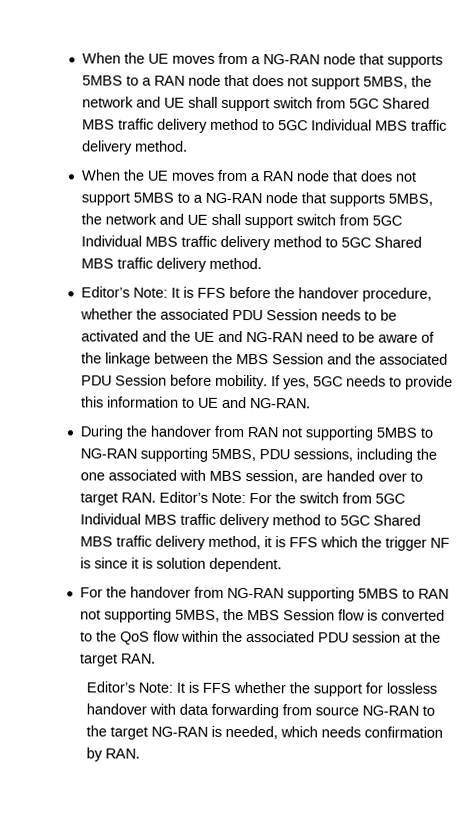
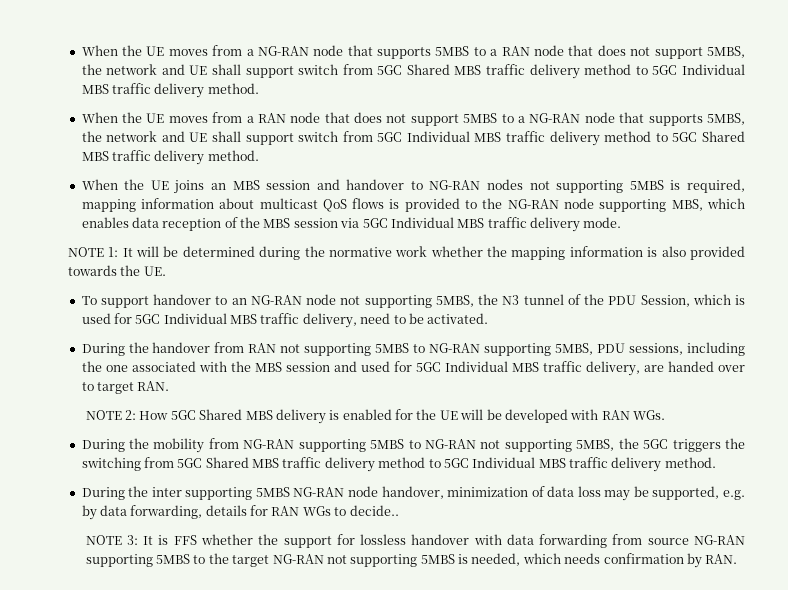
- Editor’s Note: It is FFS before the handover procedure, whether the associated PDU Session needs to be activated and the UE and NG-RAN need to be aware of the linkage between the MBS Session and the associated PDU Session before mobility. If yes, 5GC needs to provide this information to UE and NG-RAN.
+ When the UE joins an MBS session and handover to NG-RAN nodes not supporting 5MBS is required, mapping information about multicast QoS flows is provided to the NG-RAN node supporting MBS, which enables data reception of the MBS session via 5GC Individual MBS traffic delivery mode.
+ NOTE 1: It will be determined during the normative work whether the mapping information is also provided towards the UE.
+ To support handover to an NG-RAN node not supporting 5MBS, the N3 tunnel of the PDU Session, which is used for 5GC Individual MBS traffic delivery, need to be activated.
- During the handover from RAN not supporting 5MBS to NG-RAN supporting 5MBS, PDU sessions, including the one associated with MBS session, are handed over to target RAN. Editor’s Note: For the switch from 5GC Individual MBS traffic delivery method to 5GC Shared MBS traffic delivery method, it is FFS which the trigger NF is since it is solution dependent.
- For the handover from NG-RAN supporting 5MBS to RAN not supporting 5MBS, the MBS Session flow is converted to the QoS flow within the associated PDU session at the target RAN.
- Editor’s Note: It is FFS whether the support for lossless handover with data forwarding from source NG-RAN to the target NG-RAN is needed, which needs confirmation by RAN.
+ During the handover from RAN not supporting 5MBS to NG-RAN supporting 5MBS, PDU sessions, including the one associated with the MBS session and used for 5GC Individual MBS traffic delivery, are handed over to target RAN.
+ NOTE 2: How 5GC Shared MBS delivery is enabled for the UE will be developed with RAN WGs.
+ During the mobility from NG-RAN supporting 5MBS to NG-RAN not supporting 5MBS, the 5GC triggers the switching from 5GC Shared MBS traffic delivery method to 5GC Individual MBS traffic delivery method.
+ During the inter supporting 5MBS NG-RAN node handover, minimization of data loss may be supported, e.g. by data forwarding, details for RAN WGs to decide..
+ NOTE 3: It is FFS whether the support for lossless handover with data forwarding from source NG-RAN supporting 5MBS to the target NG-RAN not supporting 5MBS is needed, which needs confirmation by RAN.

